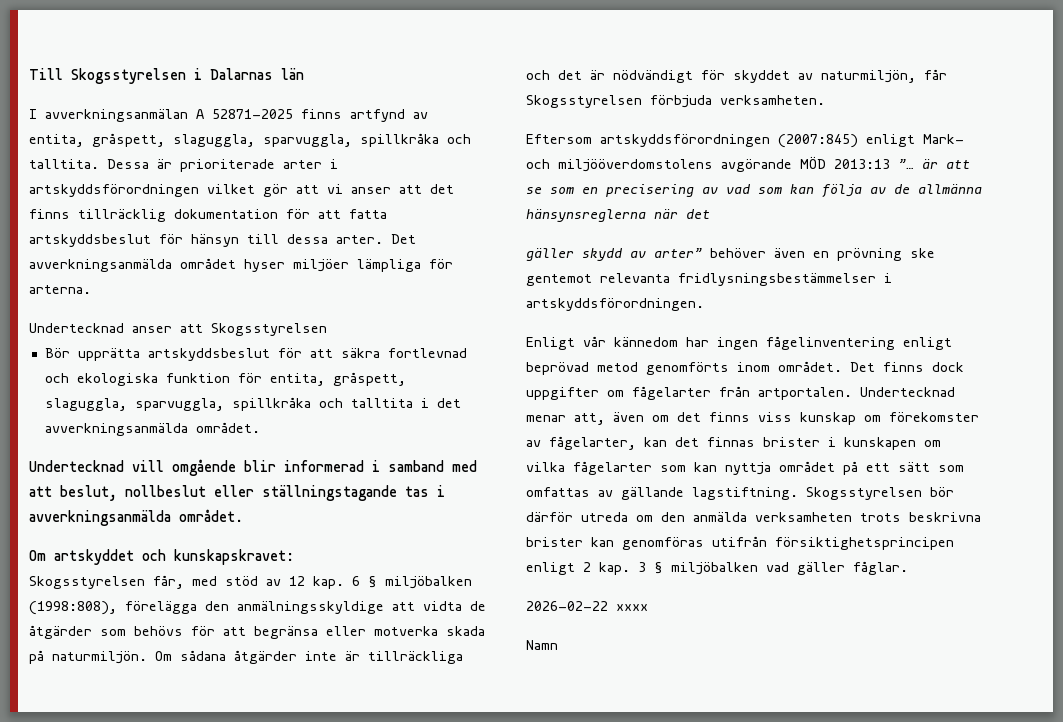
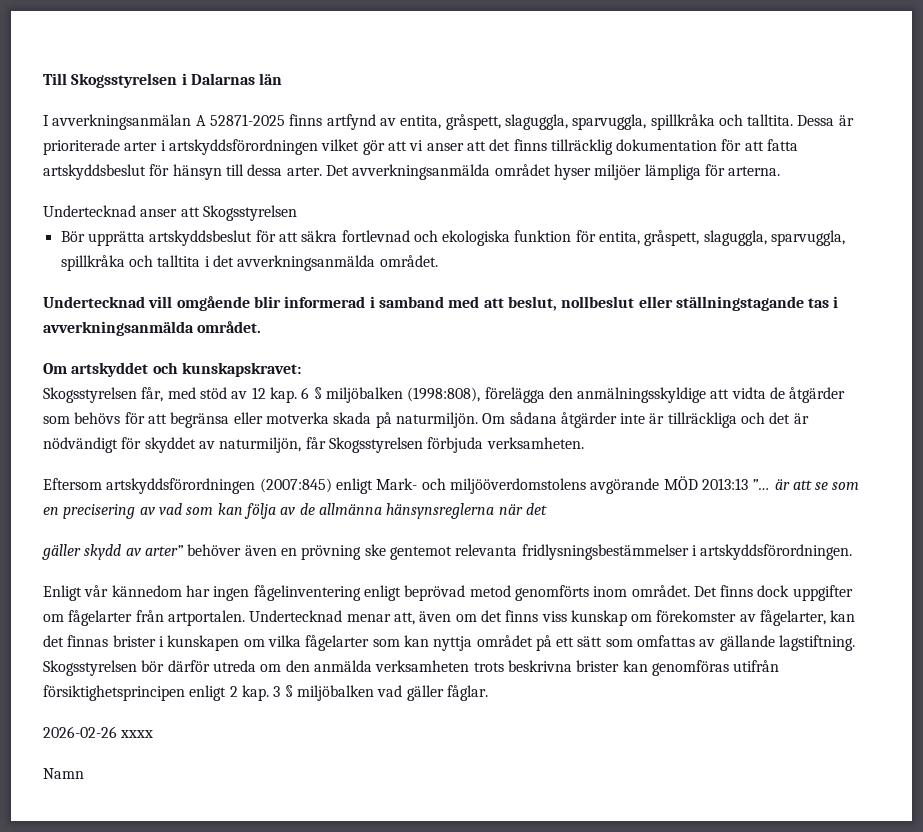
- 2026-02-22 xxxx
+ 2026-02-26 xxxx

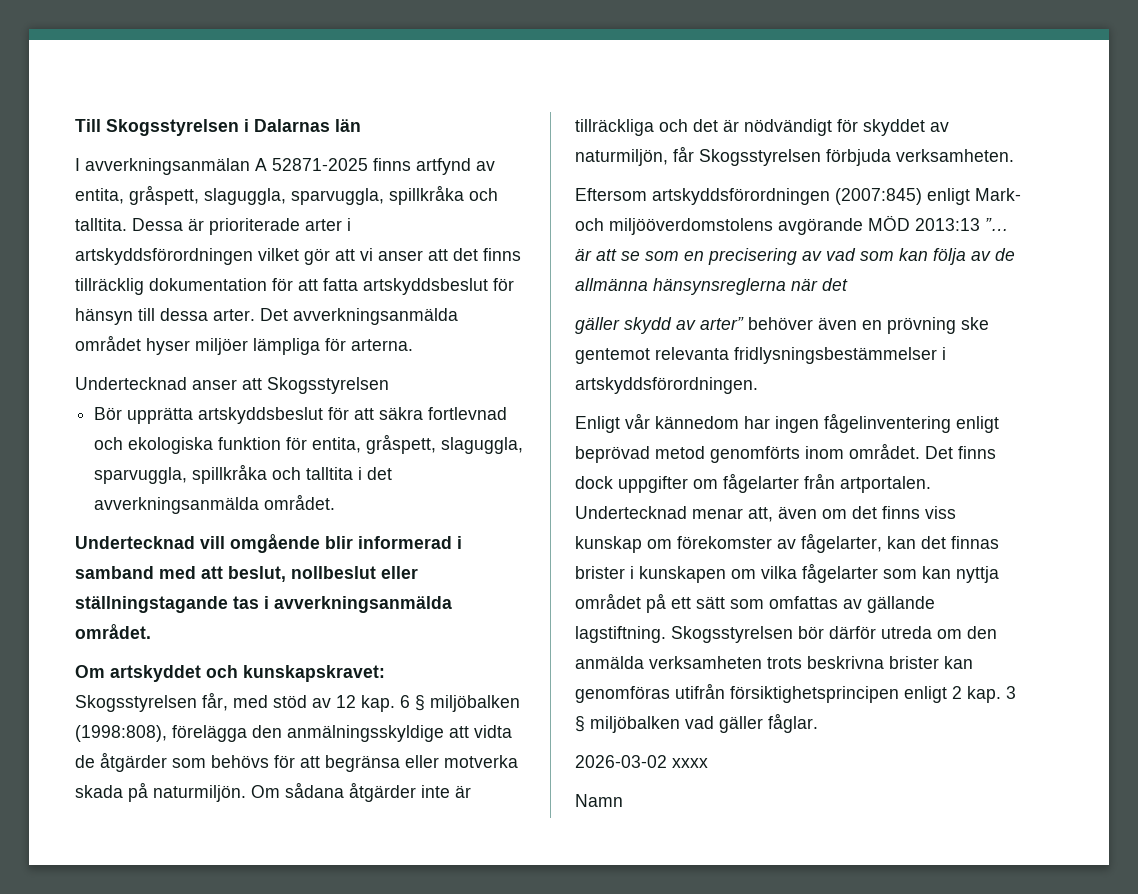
- 2026-02-26 xxxx
+ 2026-03-02 xxxx

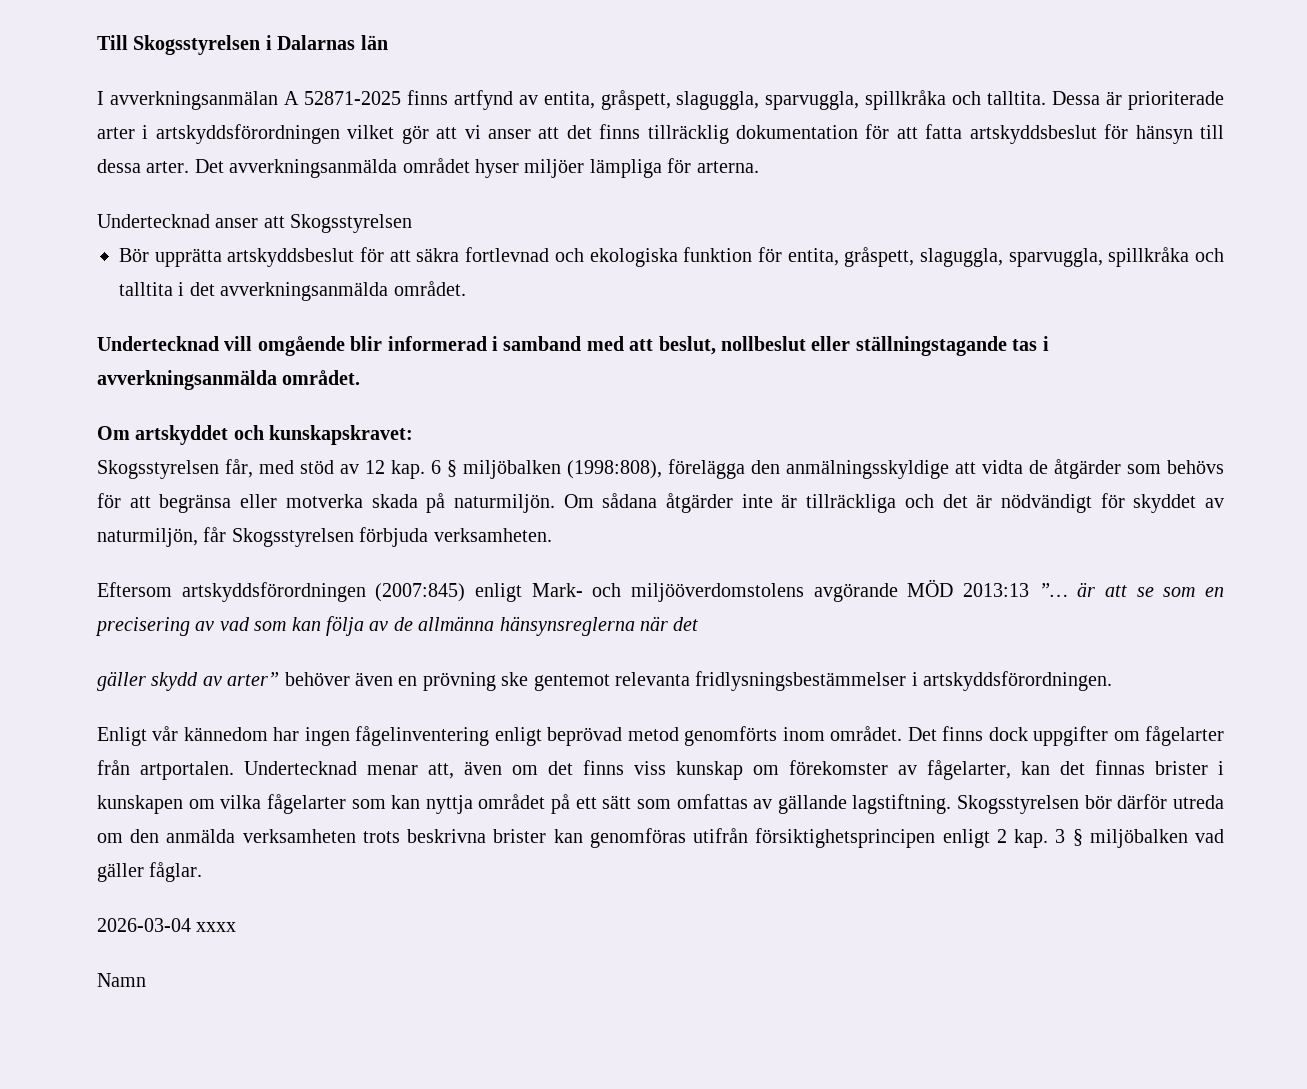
- 2026-03-02 xxxx
+ 2026-03-04 xxxx

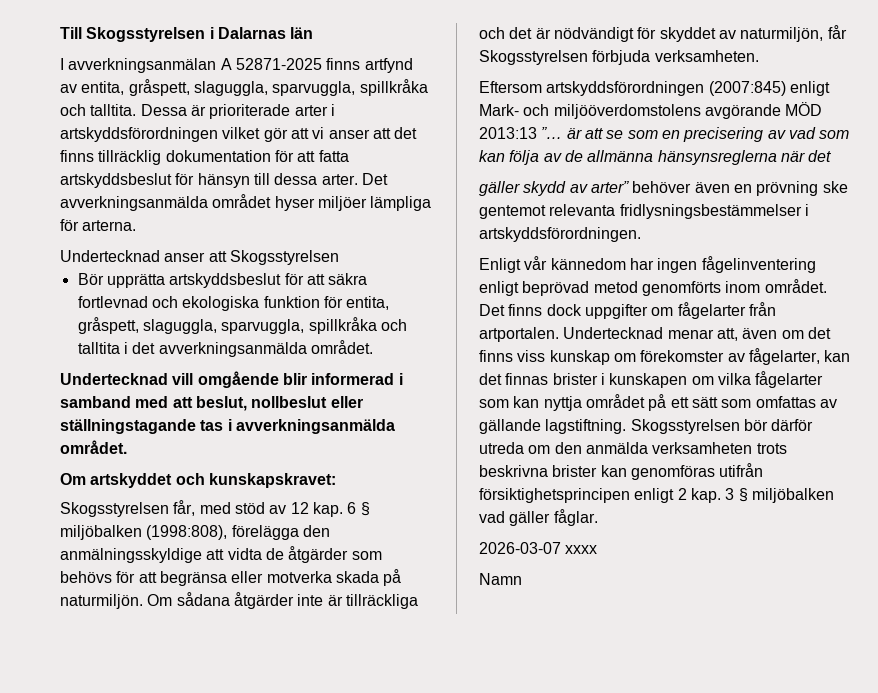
- 2026-03-04 xxxx
+ 2026-03-07 xxxx

